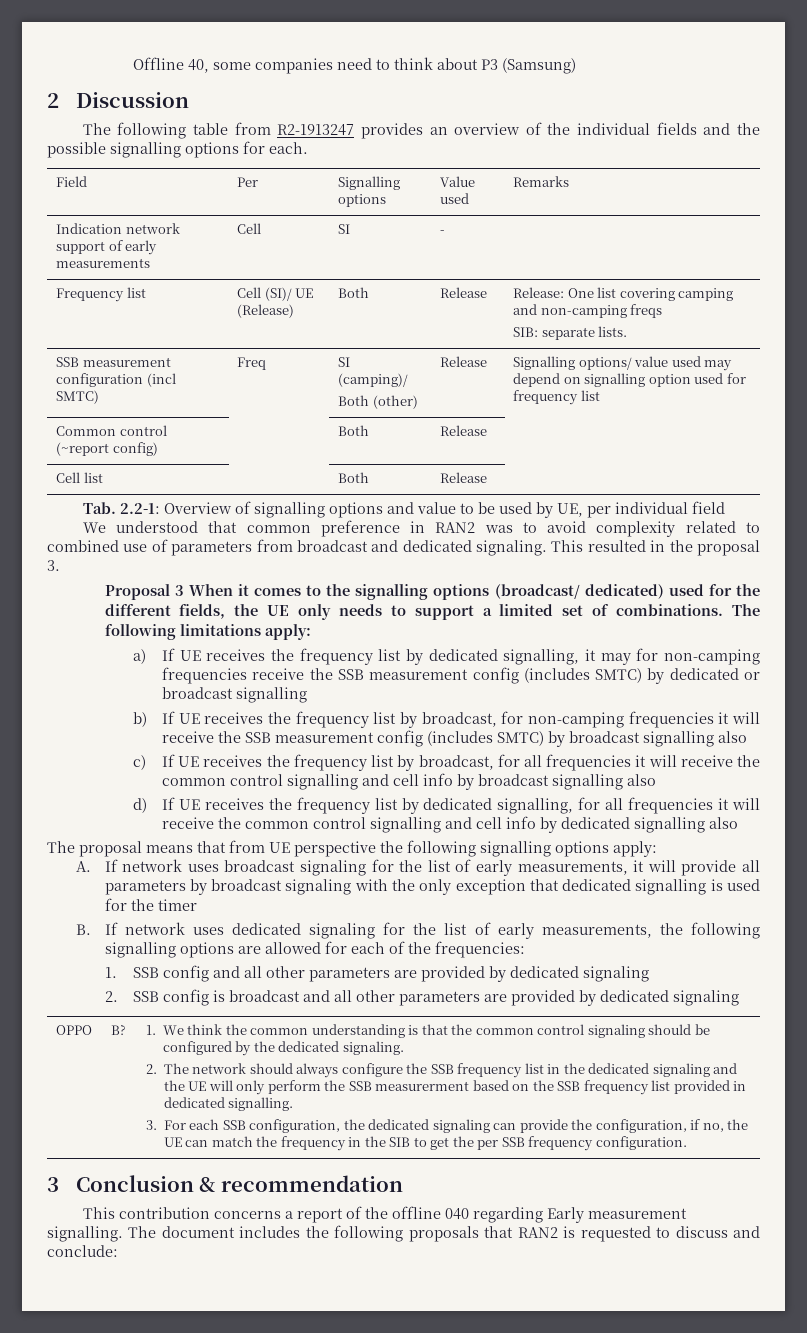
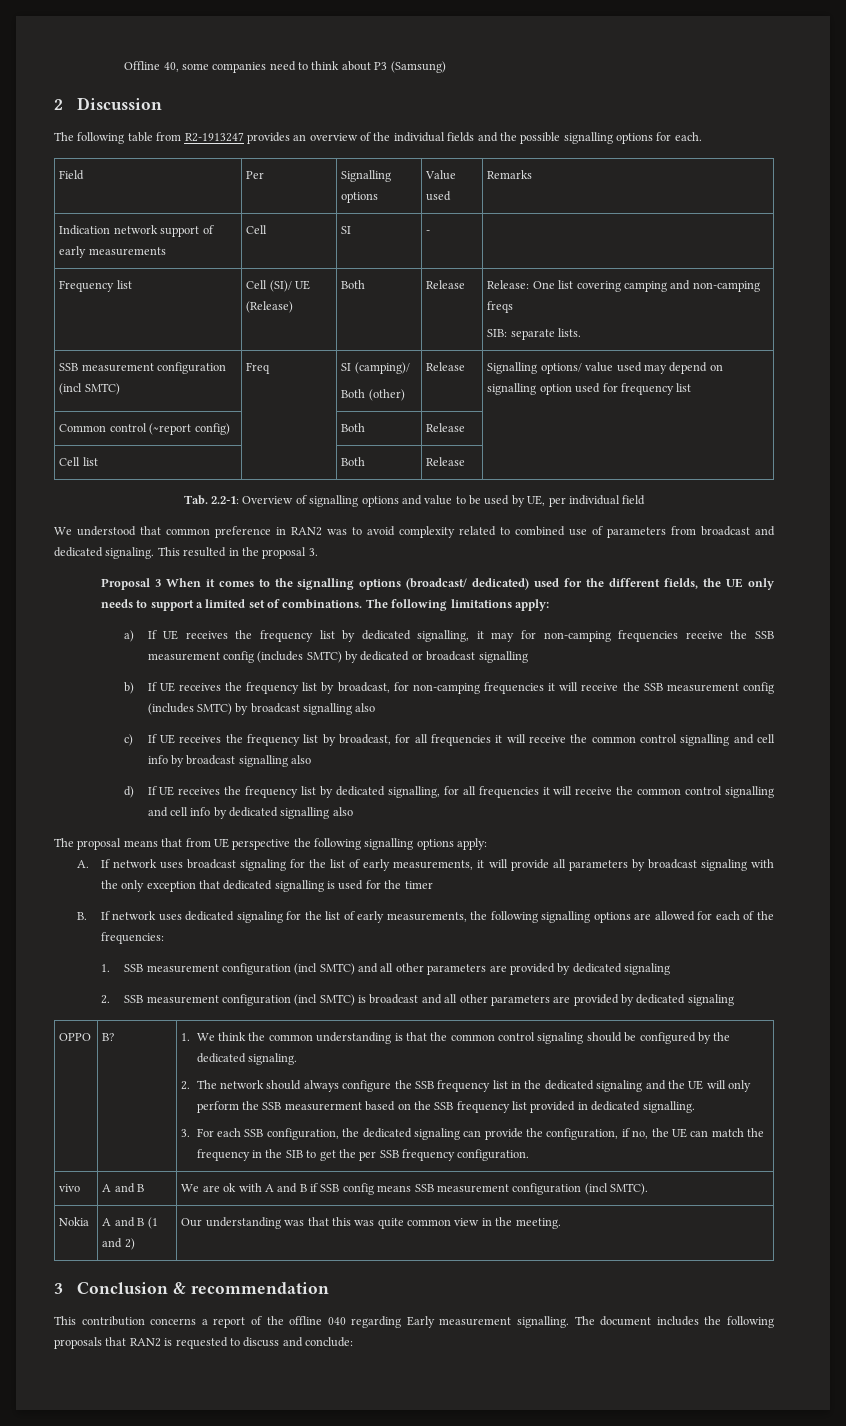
- 1. SSB config and all other parameters are provided by dedicated signaling
+ 1. SSB measurement configuration (incl SMTC) and all other parameters are provided by dedicated signaling
- 2. SSB config is broadcast and all other parameters are provided by dedicated signaling
+ 2. SSB measurement configuration (incl SMTC) is broadcast and all other parameters are provided by dedicated signaling
+ vivo | A and B | We are ok with A and B if SSB config means SSB measurement configuration (incl SMTC).
+ Nokia | A and B (1 and 2) | Our understanding was that this was quite common view in the meeting.

